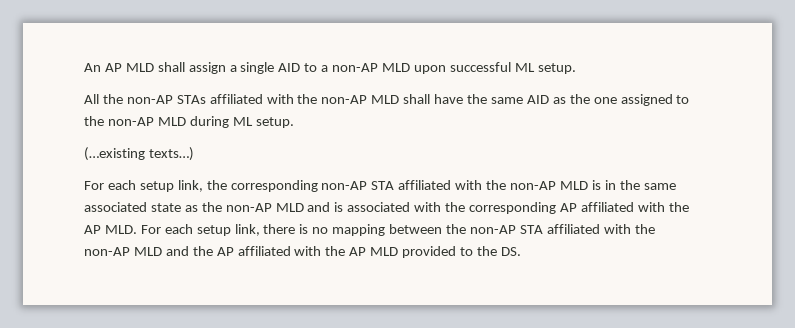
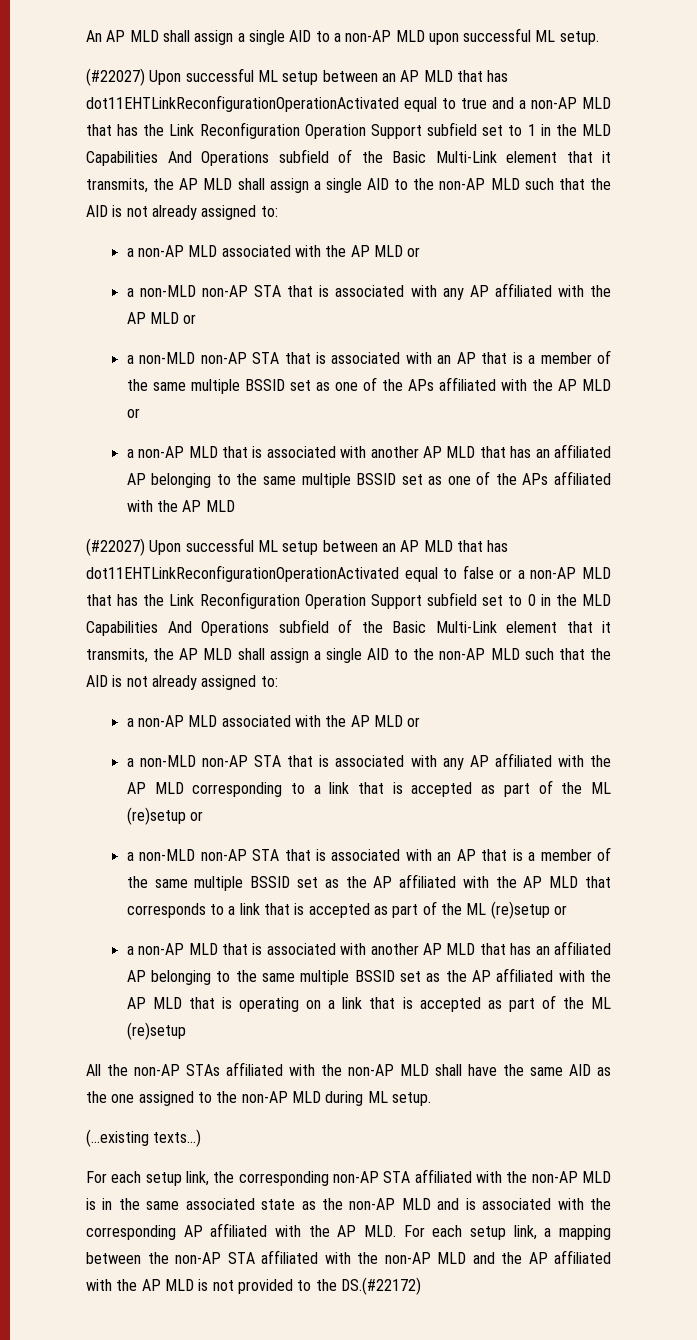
+ (#22027) Upon successful ML setup between an AP MLD that has dot11EHTLinkReconfigurationOperationActivated equal to true and a non-AP MLD that has the Link Reconfiguration Operation Support subfield set to 1 in the MLD Capabilities And Operations subfield of the Basic Multi-Link element that it transmits, the AP MLD shall assign a single AID to the non-AP MLD such that the AID is not already assigned to:
+ a non-AP MLD associated with the AP MLD or
+ a non-MLD non-AP STA that is associated with any AP affiliated with the AP MLD or
+ a non-MLD non-AP STA that is associated with an AP that is a member of the same multiple BSSID set as one of the APs affiliated with the AP MLD or
+ a non-AP MLD that is associated with another AP MLD that has an affiliated AP belonging to the same multiple BSSID set as one of the APs affiliated with the AP MLD
+ (#22027) Upon successful ML setup between an AP MLD that has dot11EHTLinkReconfigurationOperationActivated equal to false or a non-AP MLD that has the Link Reconfiguration Operation Support subfield set to 0 in the MLD Capabilities And Operations subfield of the Basic Multi-Link element that it transmits, the AP MLD shall assign a single AID to the non-AP MLD such that the AID is not already assigned to:
+ a non-AP MLD associated with the AP MLD or
+ a non-MLD non-AP STA that is associated with any AP affiliated with the AP MLD corresponding to a link that is accepted as part of the ML (re)setup or
+ a non-MLD non-AP STA that is associated with an AP that is a member of the same multiple BSSID set as the AP affiliated with the AP MLD that corresponds to a link that is accepted as part of the ML (re)setup or
+ a non-AP MLD that is associated with another AP MLD that has an affiliated AP belonging to the same multiple BSSID set as the AP affiliated with the AP MLD that is operating on a link that is accepted as part of the ML (re)setup
- For each setup link, the corresponding non-AP STA affiliated with the non-AP MLD is in the same associated state as the non-AP MLD and is associated with the corresponding AP affiliated with the AP MLD. For each setup link, there is no mapping between the non-AP STA affiliated with the non-AP MLD and the AP affiliated with the AP MLD provided to the DS.
+ For each setup link, the corresponding non-AP STA affiliated with the non-AP MLD is in the same associated state as the non-AP MLD and is associated with the corresponding AP affiliated with the AP MLD. For each setup link, a mapping between the non-AP STA affiliated with the non-AP MLD and the AP affiliated with the AP MLD is not provided to the DS.(#22172)

